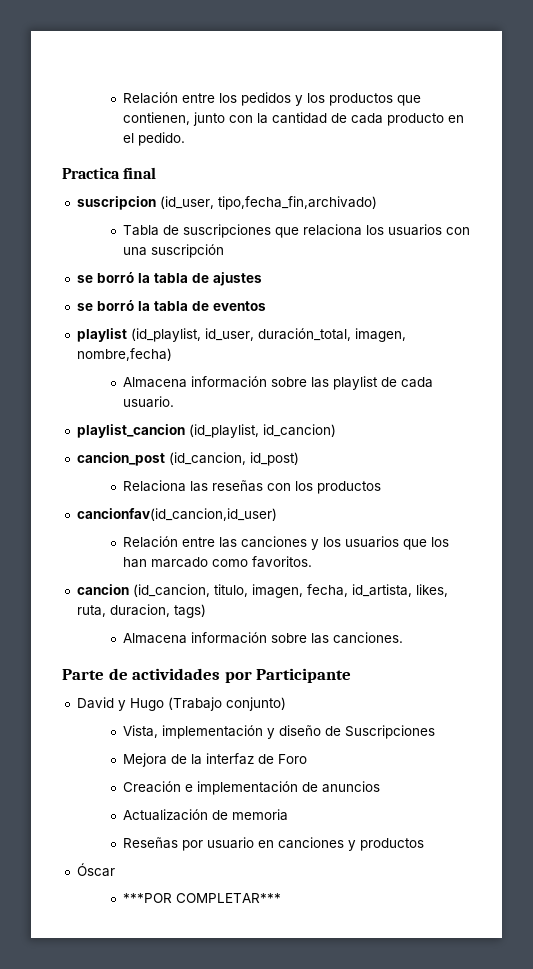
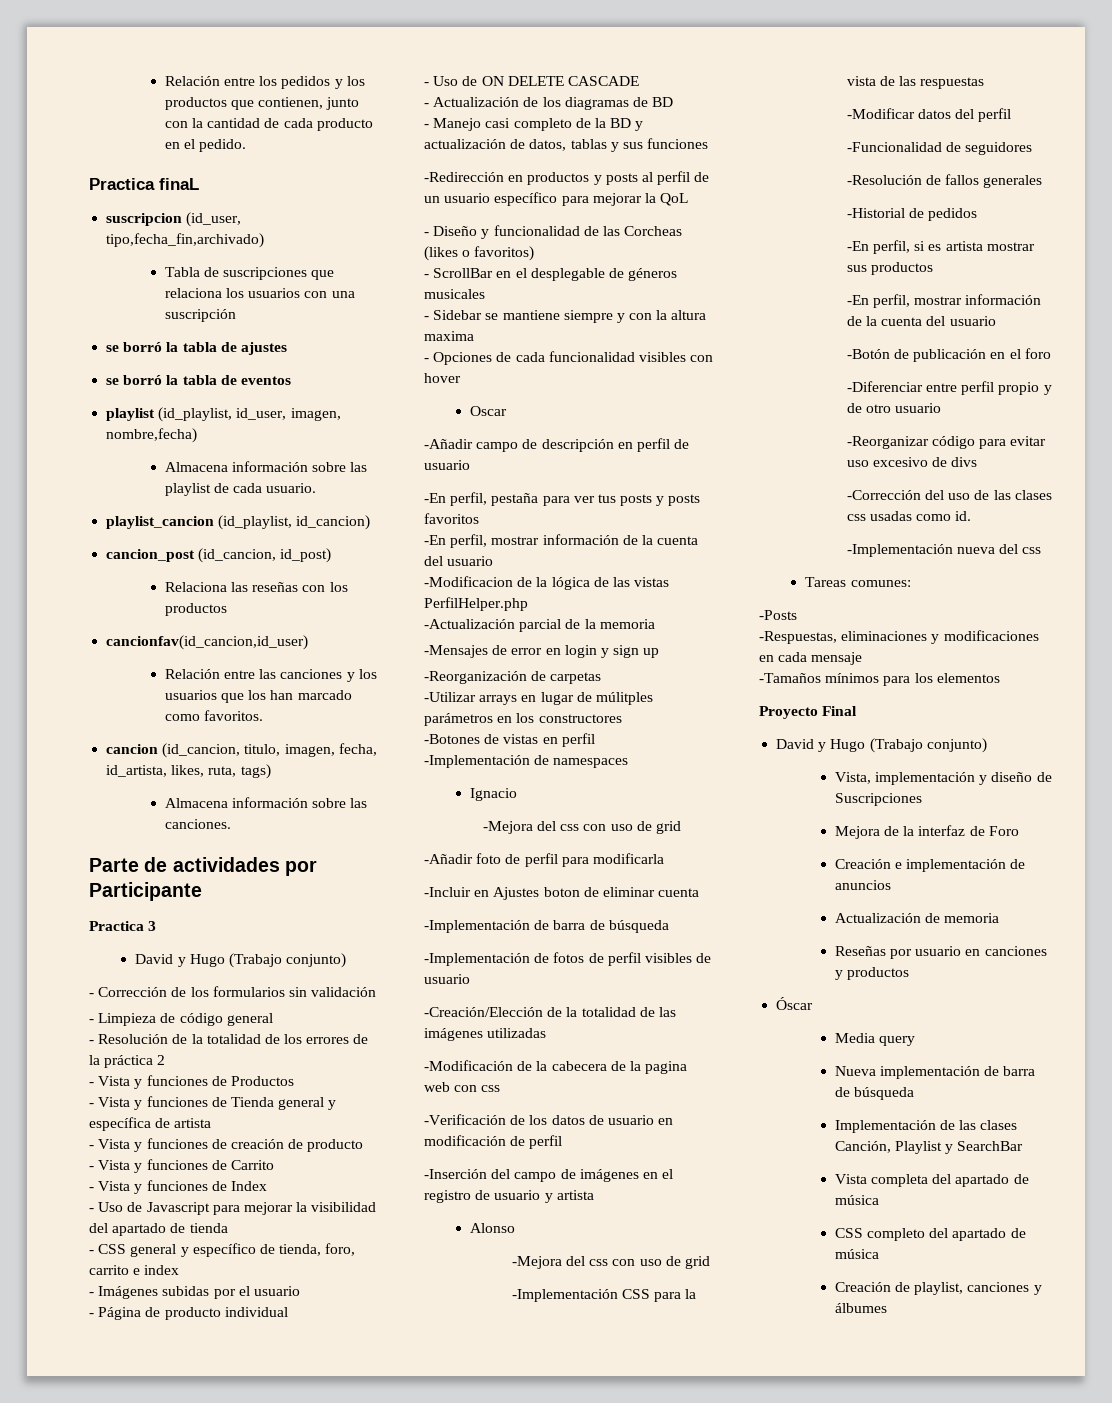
- Practica final
+ Practica finaL
- playlist (id_playlist, id_user, duración_total, imagen, nombre,fecha)
+ playlist (id_playlist, id_user, imagen, nombre,fecha)
- cancion (id_cancion, titulo, imagen, fecha, id_artista, likes, ruta, duracion, tags)
+ cancion (id_cancion, titulo, imagen, fecha, id_artista, likes, ruta, tags)
+ Practica 3
+ David y Hugo (Trabajo conjunto)
+ - Corrección de los formularios sin validación
+ - Limpieza de código general
+ - Resolución de la totalidad de los errores de la práctica 2
+ - Vista y funciones de Productos
+ - Vista y funciones de Tienda general y específica de artista
+ - Vista y funciones de creación de producto
+ - Vista y funciones de Carrito
+ - Vista y funciones de Index
+ - Uso de Javascript para mejorar la visibilidad del apartado de tienda
+ - CSS general y específico de tienda, foro, carrito e index
+ - Imágenes subidas por el usuario
+ - Página de producto individual
+ - Uso de ON DELETE CASCADE
+ - Actualización de los diagramas de BD
+ - Manejo casi completo de la BD y actualización de datos, tablas y sus funciones
+ -Redirección en productos y posts al perfil de un usuario específico para mejorar la QoL
+ - Diseño y funcionalidad de las Corcheas (likes o favoritos)
+ - ScrollBar en el desplegable de géneros musicales
+ - Sidebar se mantiene siempre y con la altura maxima
+ - Opciones de cada funcionalidad visibles con hover
+ Oscar
+ -Añadir campo de descripción en perfil de usuario
+ -En perfil, pestaña para ver tus posts y posts favoritos
+ -En perfil, mostrar información de la cuenta del usuario
+ -Modificacion de la lógica de las vistas PerfilHelper.php
+ -Actualización parcial de la memoria
+ -Mensajes de error en login y sign up
+ -Reorganización de carpetas
+ -Utilizar arrays en lugar de múlitples parámetros en los constructores
+ -Botones de vistas en perfil
+ -Implementación de namespaces
+ Ignacio
+ -Mejora del css con uso de grid
+ -Añadir foto de perfil para modificarla
+ -Incluir en Ajustes boton de eliminar cuenta
+ -Implementación de barra de búsqueda
+ -Implementación de fotos de perfil visibles de usuario
+ -Creación/Elección de la totalidad de las imágenes utilizadas
+ -Modificación de la cabecera de la pagina web con css
+ -Verificación de los datos de usuario en modificación de perfil
+ -Inserción del campo de imágenes en el registro de usuario y artista
+ Alonso
+ -Mejora del css con uso de grid
+ -Implementación CSS para la vista de las respuestas
+ -Modificar datos del perfil
+ -Funcionalidad de seguidores
+ -Resolución de fallos generales
+ -Historial de pedidos
+ -En perfil, si es artista mostrar sus productos
+ -En perfil, mostrar información de la cuenta del usuario
+ -Botón de publicación en el foro
+ -Diferenciar entre perfil propio y de otro usuario
+ -Reorganizar código para evitar uso excesivo de divs
+ -Corrección del uso de las clases css usadas como id.
+ -Implementación nueva del css
+ Tareas comunes:
+ -Posts
+ -Respuestas, eliminaciones y modificaciones en cada mensaje
+ -Tamaños mínimos para los elementos
+ Proyecto Final
- ***POR COMPLETAR***
+ Media query
+ Nueva implementación de barra de búsqueda
+ Implementación de las clases Canción, Playlist y SearchBar
+ Vista completa del apartado de música
+ CSS completo del apartado de música
+ Creación de playlist, canciones y álbumes

